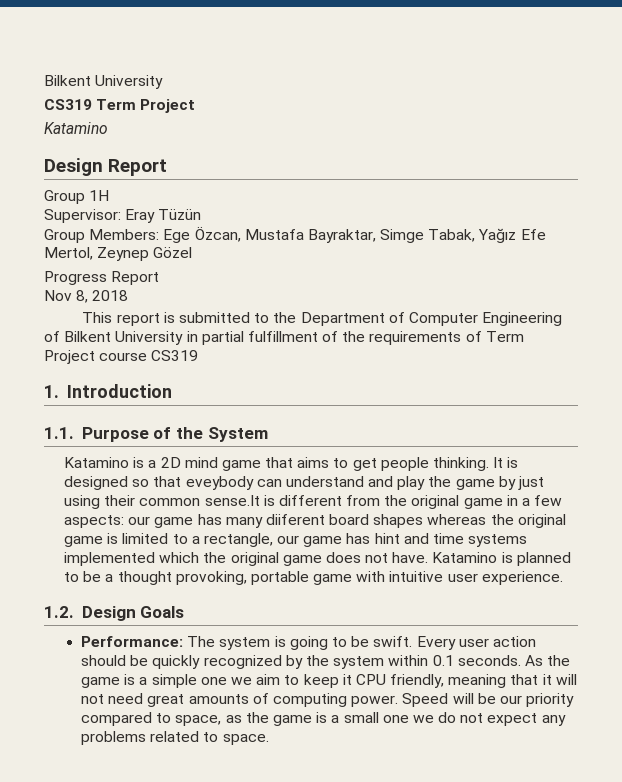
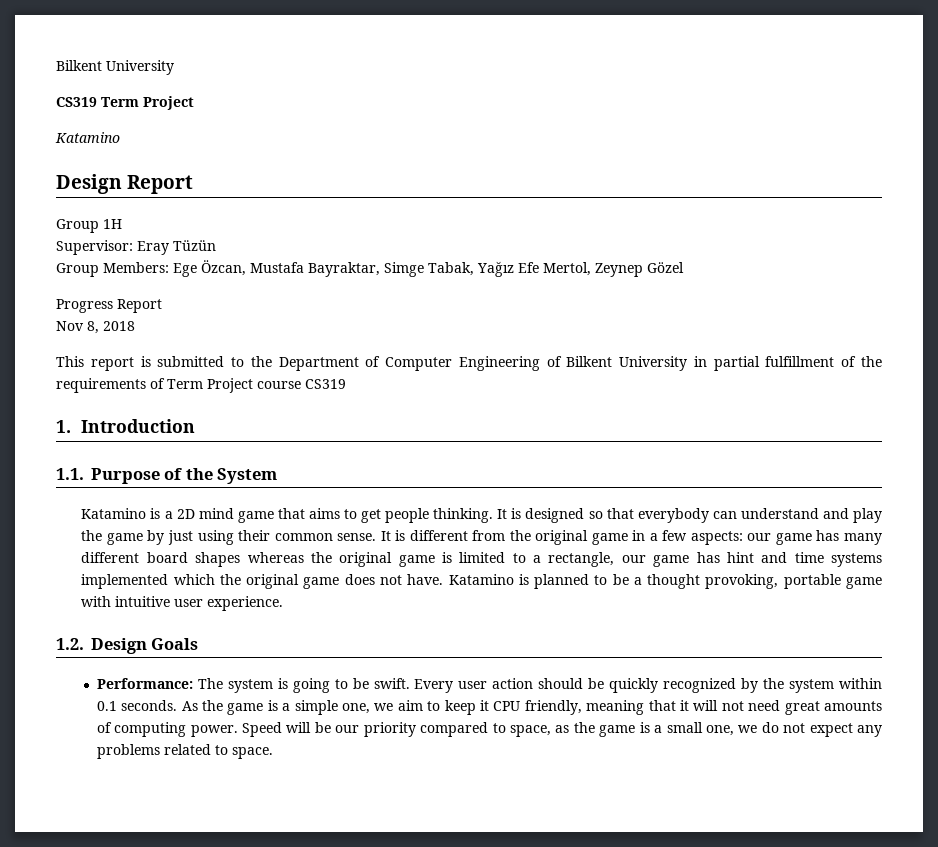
- It is designed so that eveybody can understand and play the game by just using their common sense.It is different from the original game in a few aspects: our game has many diiferent board shapes whereas the original game is limited to a rectangle, our game has hint and time systems implemented which the original game does not have.
+ It is designed so that everybody can understand and play the game by just using their common sense. It is different from the original game in a few aspects: our game has many different board shapes whereas the original game is limited to a rectangle, our game has hint and time systems implemented which the original game does not have.
- As the game is a simple one we aim to keep it CPU friendly, meaning that it will not need great amounts of computing power.
+ As the game is a simple one, we aim to keep it CPU friendly, meaning that it will not need great amounts of computing power.
- Speed will be our priority compared to space, as the game is a small one we do not expect any problems related to space.
+ Speed will be our priority compared to space, as the game is a small one, we do not expect any problems related to space.

